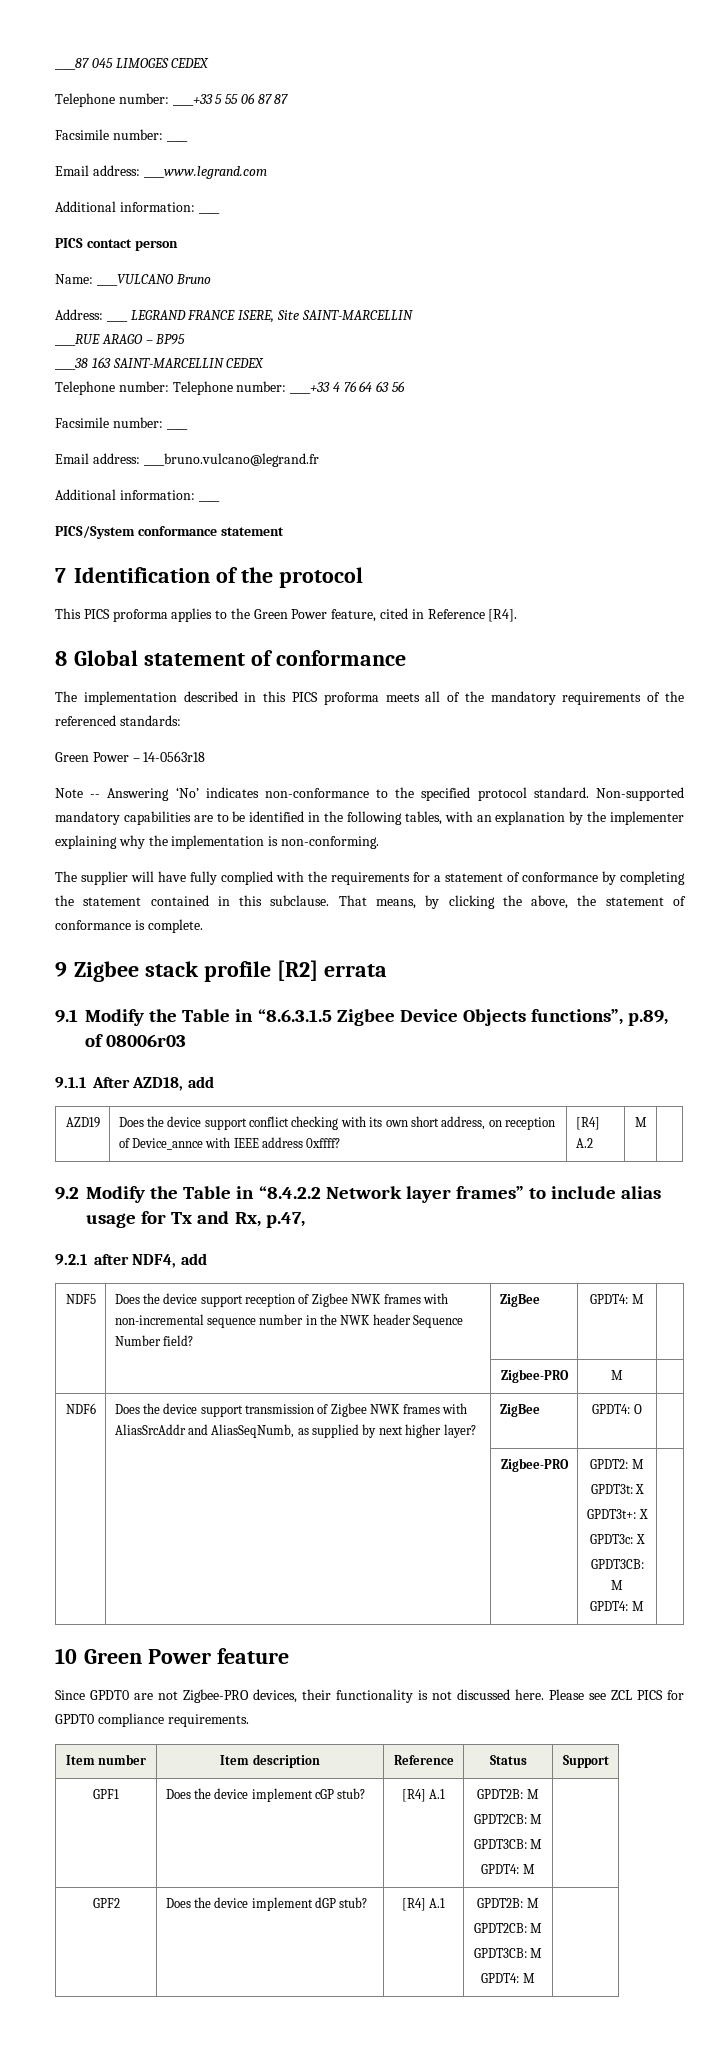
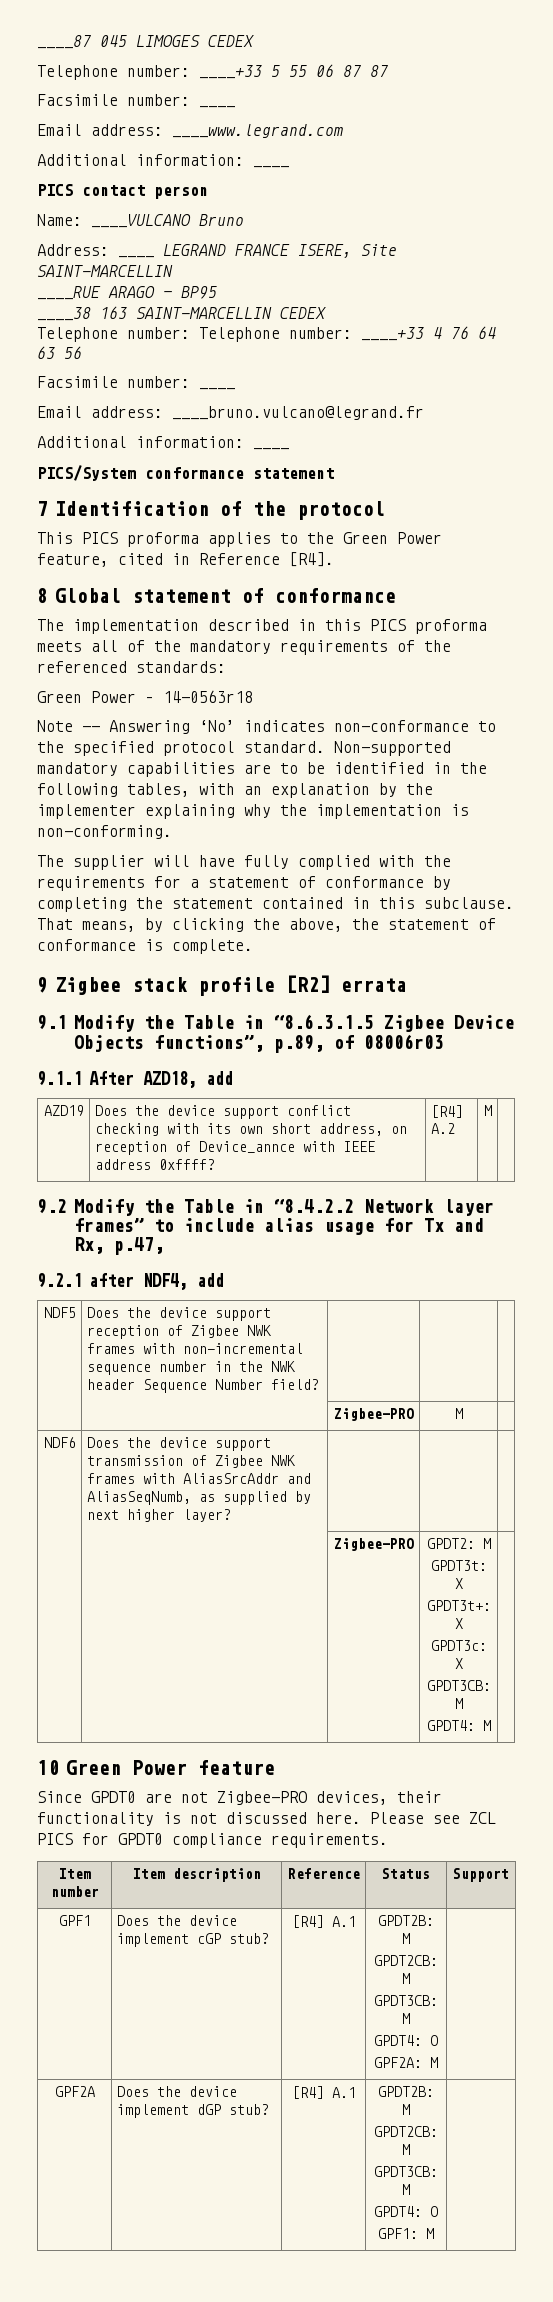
- NDF5 | Does the device support reception of Zigbee NWK frames with non-incremental sequence number in the NWK header Sequence Number field? | ZigBee | GPDT4: M |
+ NDF5 | Does the device support reception of Zigbee NWK frames with non-incremental sequence number in the NWK header Sequence Number field? | | |
- NDF6 | Does the device support transmission of Zigbee NWK frames with AliasSrcAddr and AliasSeqNumb, as supplied by next higher layer? | ZigBee | GPDT4: O |
+ NDF6 | Does the device support transmission of Zigbee NWK frames with AliasSrcAddr and AliasSeqNumb, as supplied by next higher layer? | | |
  GPF1 | Does the device implement cGP stub? | [R4] A.1 | GPDT2B: M
  GPDT2CB: M
  GPDT3CB: M
- GPDT4: M |
- GPF2 | Does the device implement dGP stub? | [R4] A.1 | GPDT2B: M
+ GPDT4: O
+ GPF2A: M |
+ GPF2A | Does the device implement dGP stub? | [R4] A.1 | GPDT2B: M
  GPDT2CB: M
  GPDT3CB: M
- GPDT4: M |
+ GPDT4: O
+ GPF1: M |

